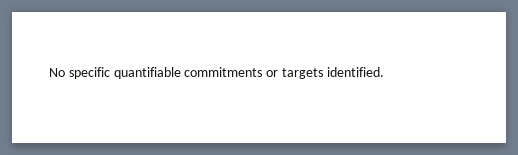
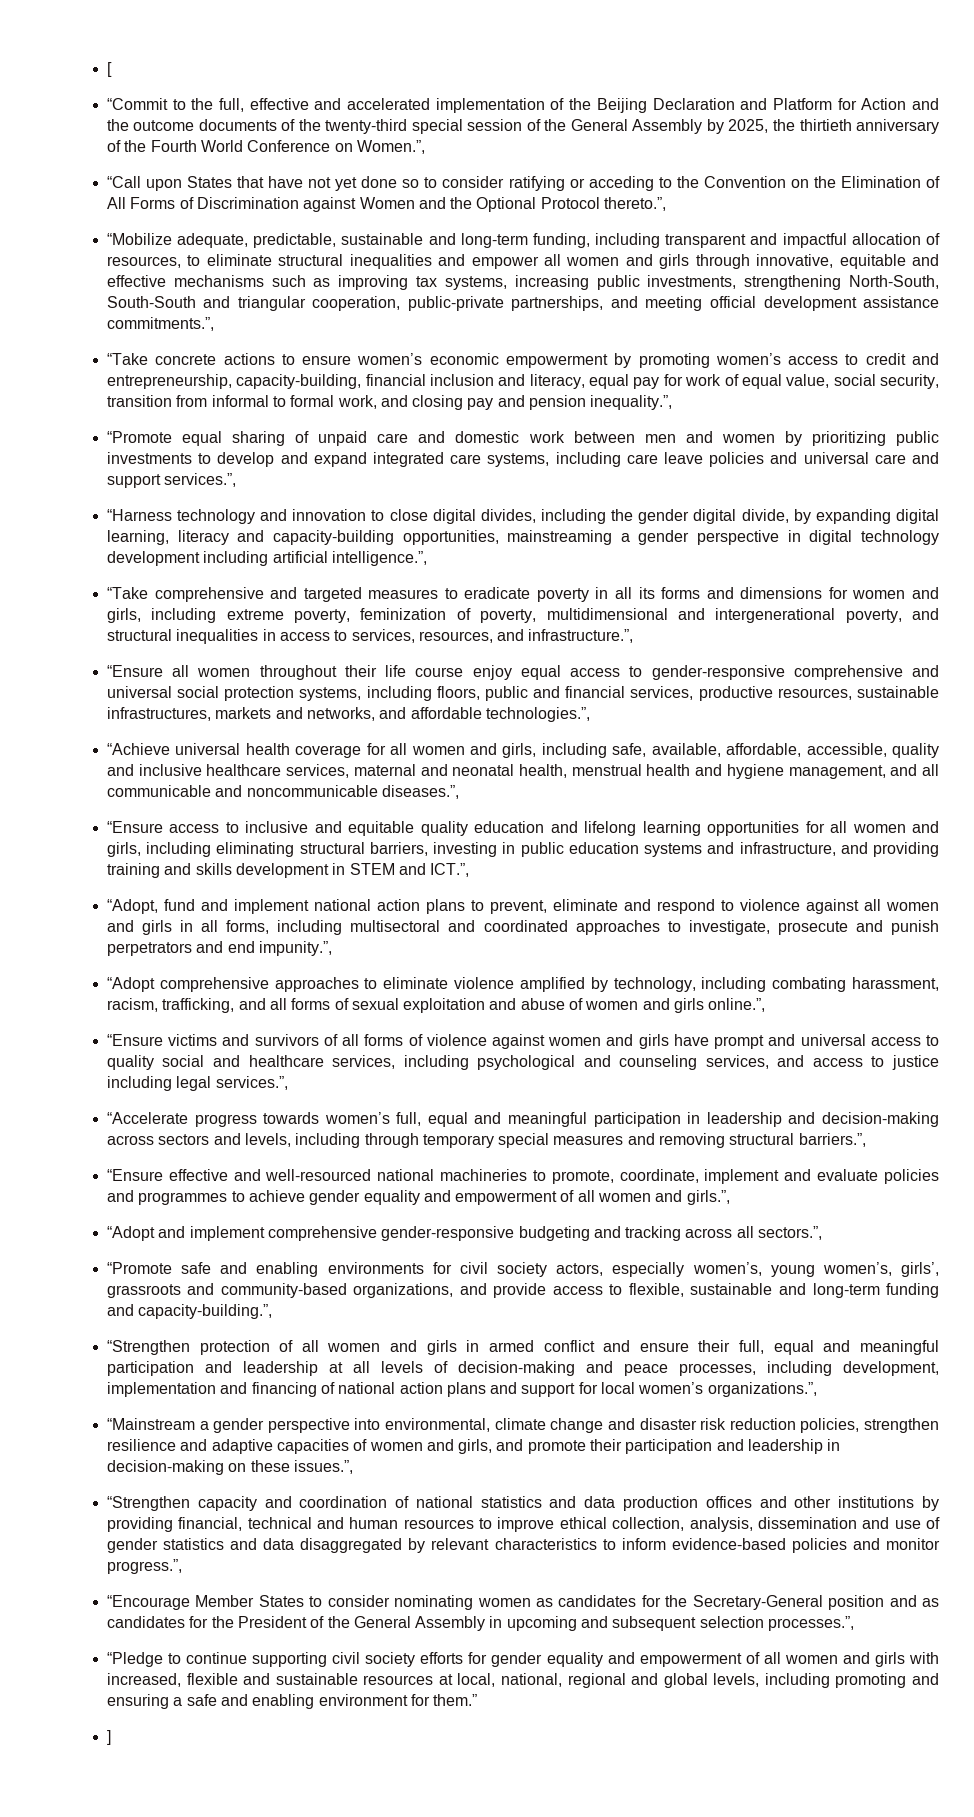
- No specific quantifiable commitments or targets identified.
+ [
+ “Commit to the full, effective and accelerated implementation of the Beijing Declaration and Platform for Action and the outcome documents of the twenty-third special session of the General Assembly by 2025, the thirtieth anniversary of the Fourth World Conference on Women.”,
+ “Call upon States that have not yet done so to consider ratifying or acceding to the Convention on the Elimination of All Forms of Discrimination against Women and the Optional Protocol thereto.”,
+ “Mobilize adequate, predictable, sustainable and long-term funding, including transparent and impactful allocation of resources, to eliminate structural inequalities and empower all women and girls through innovative, equitable and effective mechanisms such as improving tax systems, increasing public investments, strengthening North-South, South-South and triangular cooperation, public-private partnerships, and meeting official development assistance commitments.”,
+ “Take concrete actions to ensure women’s economic empowerment by promoting women’s access to credit and entrepreneurship, capacity-building, financial inclusion and literacy, equal pay for work of equal value, social security, transition from informal to formal work, and closing pay and pension inequality.”,
+ “Promote equal sharing of unpaid care and domestic work between men and women by prioritizing public investments to develop and expand integrated care systems, including care leave policies and universal care and support services.”,
+ “Harness technology and innovation to close digital divides, including the gender digital divide, by expanding digital learning, literacy and capacity-building opportunities, mainstreaming a gender perspective in digital technology development including artificial intelligence.”,
+ “Take comprehensive and targeted measures to eradicate poverty in all its forms and dimensions for women and girls, including extreme poverty, feminization of poverty, multidimensional and intergenerational poverty, and structural inequalities in access to services, resources, and infrastructure.”,
+ “Ensure all women throughout their life course enjoy equal access to gender-responsive comprehensive and universal social protection systems, including floors, public and financial services, productive resources, sustainable infrastructures, markets and networks, and affordable technologies.”,
+ “Achieve universal health coverage for all women and girls, including safe, available, affordable, accessible, quality and inclusive healthcare services, maternal and neonatal health, menstrual health and hygiene management, and all communicable and noncommunicable diseases.”,
+ “Ensure access to inclusive and equitable quality education and lifelong learning opportunities for all women and girls, including eliminating structural barriers, investing in public education systems and infrastructure, and providing training and skills development in STEM and ICT.”,
+ “Adopt, fund and implement national action plans to prevent, eliminate and respond to violence against all women and girls in all forms, including multisectoral and coordinated approaches to investigate, prosecute and punish perpetrators and end impunity.”,
+ “Adopt comprehensive approaches to eliminate violence amplified by technology, including combating harassment, racism, trafficking, and all forms of sexual exploitation and abuse of women and girls online.”,
+ “Ensure victims and survivors of all forms of violence against women and girls have prompt and universal access to quality social and healthcare services, including psychological and counseling services, and access to justice including legal services.”,
+ “Accelerate progress towards women’s full, equal and meaningful participation in leadership and decision-making across sectors and levels, including through temporary special measures and removing structural barriers.”,
+ “Ensure effective and well-resourced national machineries to promote, coordinate, implement and evaluate policies and programmes to achieve gender equality and empowerment of all women and girls.”,
+ “Adopt and implement comprehensive gender-responsive budgeting and tracking across all sectors.”,
+ “Promote safe and enabling environments for civil society actors, especially women’s, young women’s, girls’, grassroots and community-based organizations, and provide access to flexible, sustainable and long-term funding and capacity-building.”,
+ “Strengthen protection of all women and girls in armed conflict and ensure their full, equal and meaningful participation and leadership at all levels of decision-making and peace processes, including development, implementation and financing of national action plans and support for local women’s organizations.”,
+ “Mainstream a gender perspective into environmental, climate change and disaster risk reduction policies, strengthen resilience and adaptive capacities of women and girls, and promote their participation and leadership in decision-making on these issues.”,
+ “Strengthen capacity and coordination of national statistics and data production offices and other institutions by providing financial, technical and human resources to improve ethical collection, analysis, dissemination and use of gender statistics and data disaggregated by relevant characteristics to inform evidence-based policies and monitor progress.”,
+ “Encourage Member States to consider nominating women as candidates for the Secretary-General position and as candidates for the President of the General Assembly in upcoming and subsequent selection processes.”,
+ “Pledge to continue supporting civil society efforts for gender equality and empowerment of all women and girls with increased, flexible and sustainable resources at local, national, regional and global levels, including promoting and ensuring a safe and enabling environment for them.”
+ ]

